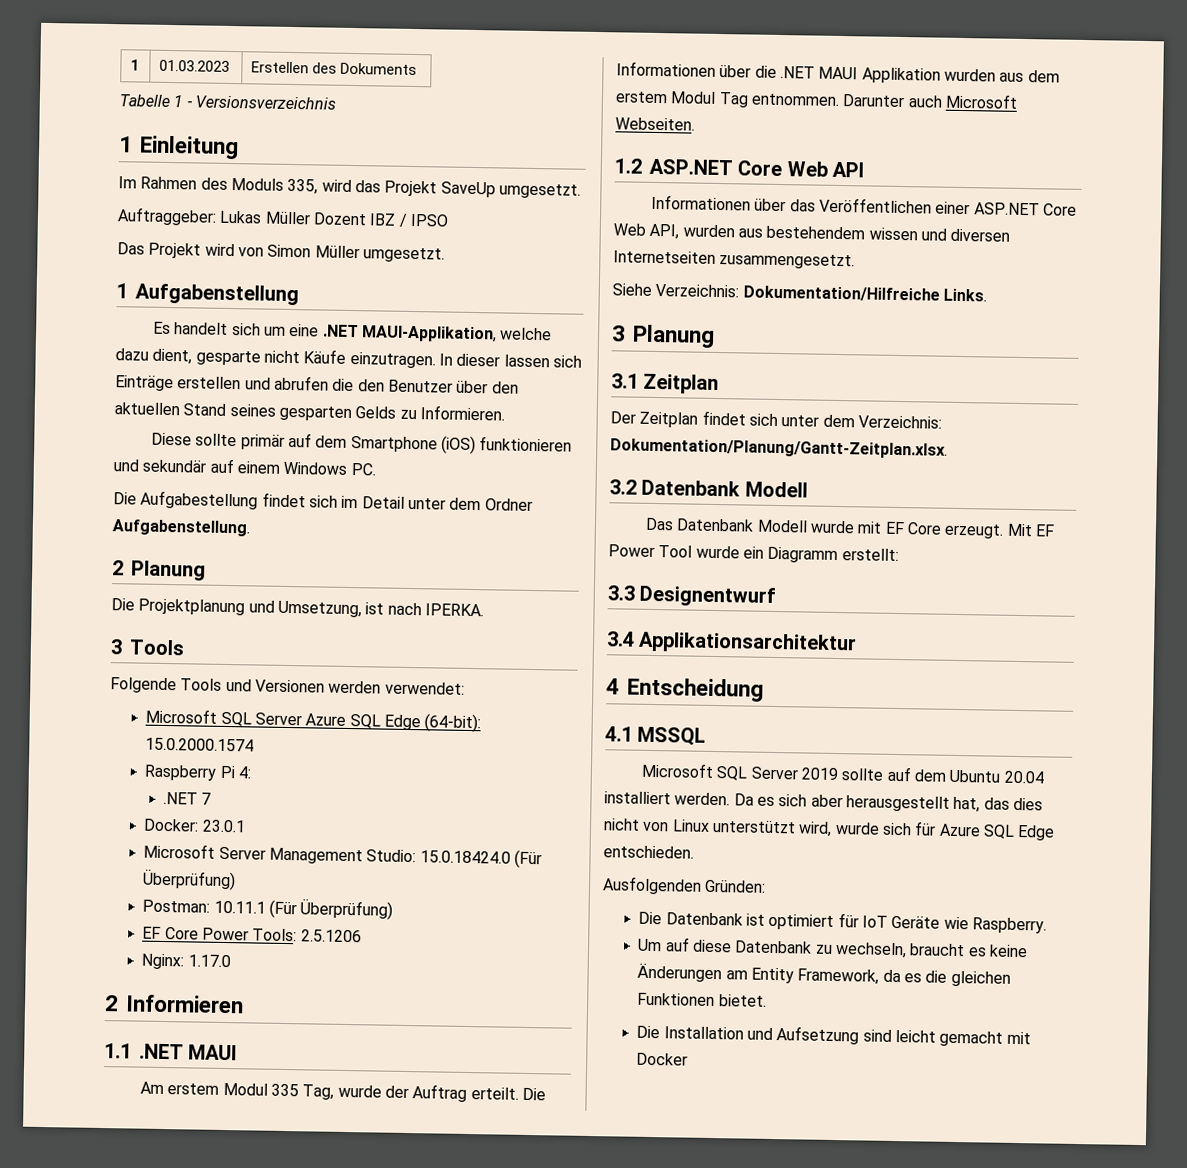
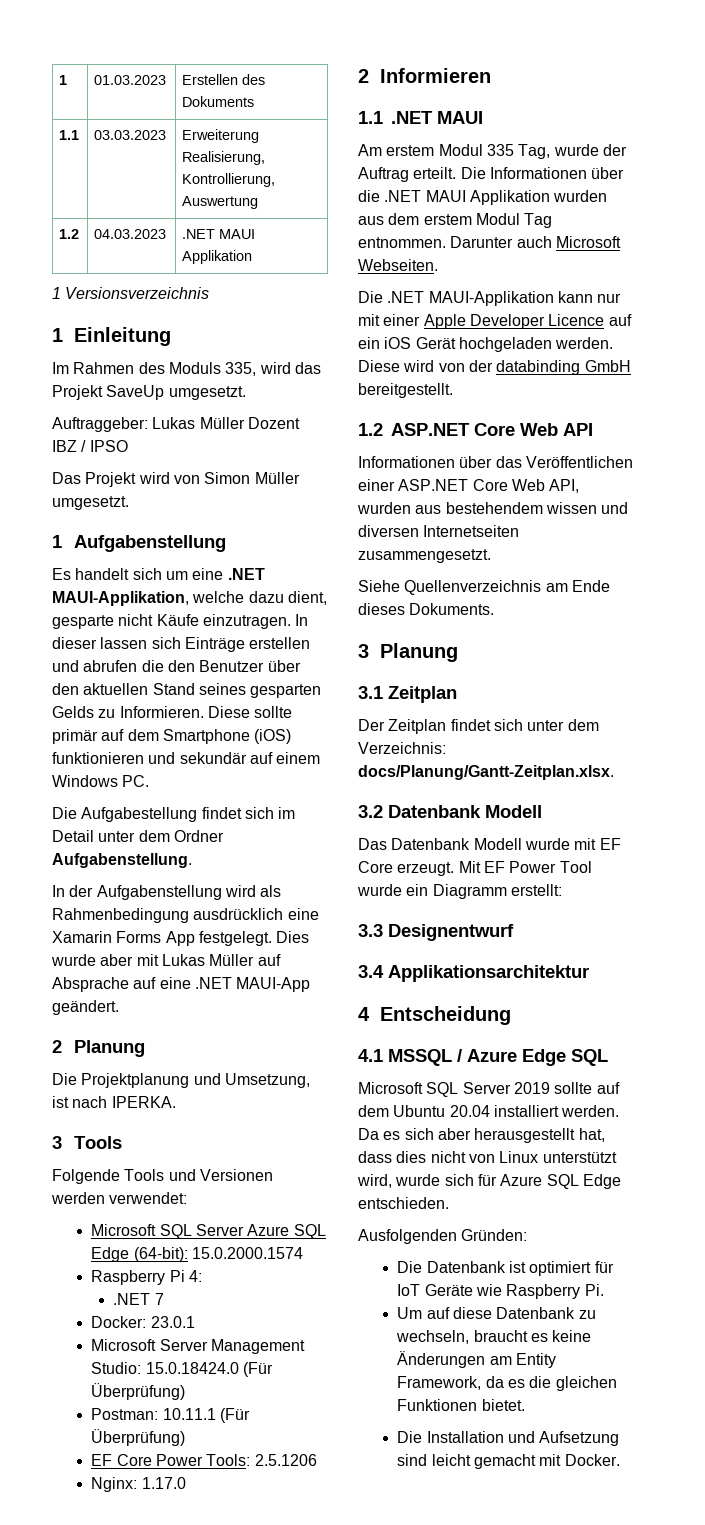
- Tabelle 1 - Versionsverzeichnis
+ 1.1 | 03.03.2023 | Erweiterung Realisierung, Kontrollierung, Auswertung
+ 1.2 | 04.03.2023 | .NET MAUI Applikation
+ 1 Versionsverzeichnis
- In dieser lassen sich Einträge erstellen und abrufen die den Benutzer über den aktuellen Stand seines gesparten Gelds zu Informieren.
- Diese sollte primär auf dem Smartphone (iOS) funktionieren und sekundär auf einem Windows PC.
+ In dieser lassen sich Einträge erstellen und abrufen die den Benutzer über den aktuellen Stand seines gesparten Gelds zu Informieren. Diese sollte primär auf dem Smartphone (iOS) funktionieren und sekundär auf einem Windows PC.
+ In der Aufgabenstellung wird als Rahmenbedingung ausdrücklich eine Xamarin Forms App festgelegt. Dies wurde aber mit Lukas Müller auf Absprache auf eine .NET MAUI-App geändert.
+ Die .NET MAUI-Applikation kann nur mit einer Apple Developer Licence auf ein iOS Gerät hochgeladen werden. Diese wird von der databinding GmbH bereitgestellt.
- Siehe Verzeichnis: Dokumentation/Hilfreiche Links.
+ Siehe Quellenverzeichnis am Ende dieses Dokuments.
- Der Zeitplan findet sich unter dem Verzeichnis: Dokumentation/Planung/Gantt-Zeitplan.xlsx.
+ Der Zeitplan findet sich unter dem Verzeichnis: docs/Planung/Gantt-Zeitplan.xlsx.
- 4.1 MSSQL
+ 4.1 MSSQL / Azure Edge SQL
- Da es sich aber herausgestellt hat, das dies nicht von Linux unterstützt wird, wurde sich für Azure SQL Edge entschieden.
+ Da es sich aber herausgestellt hat, dass dies nicht von Linux unterstützt wird, wurde sich für Azure SQL Edge entschieden.
- Die Datenbank ist optimiert für IoT Geräte wie Raspberry.
+ Die Datenbank ist optimiert für IoT Geräte wie Raspberry Pi.
- Die Installation und Aufsetzung sind leicht gemacht mit Docker
+ Die Installation und Aufsetzung sind leicht gemacht mit Docker.

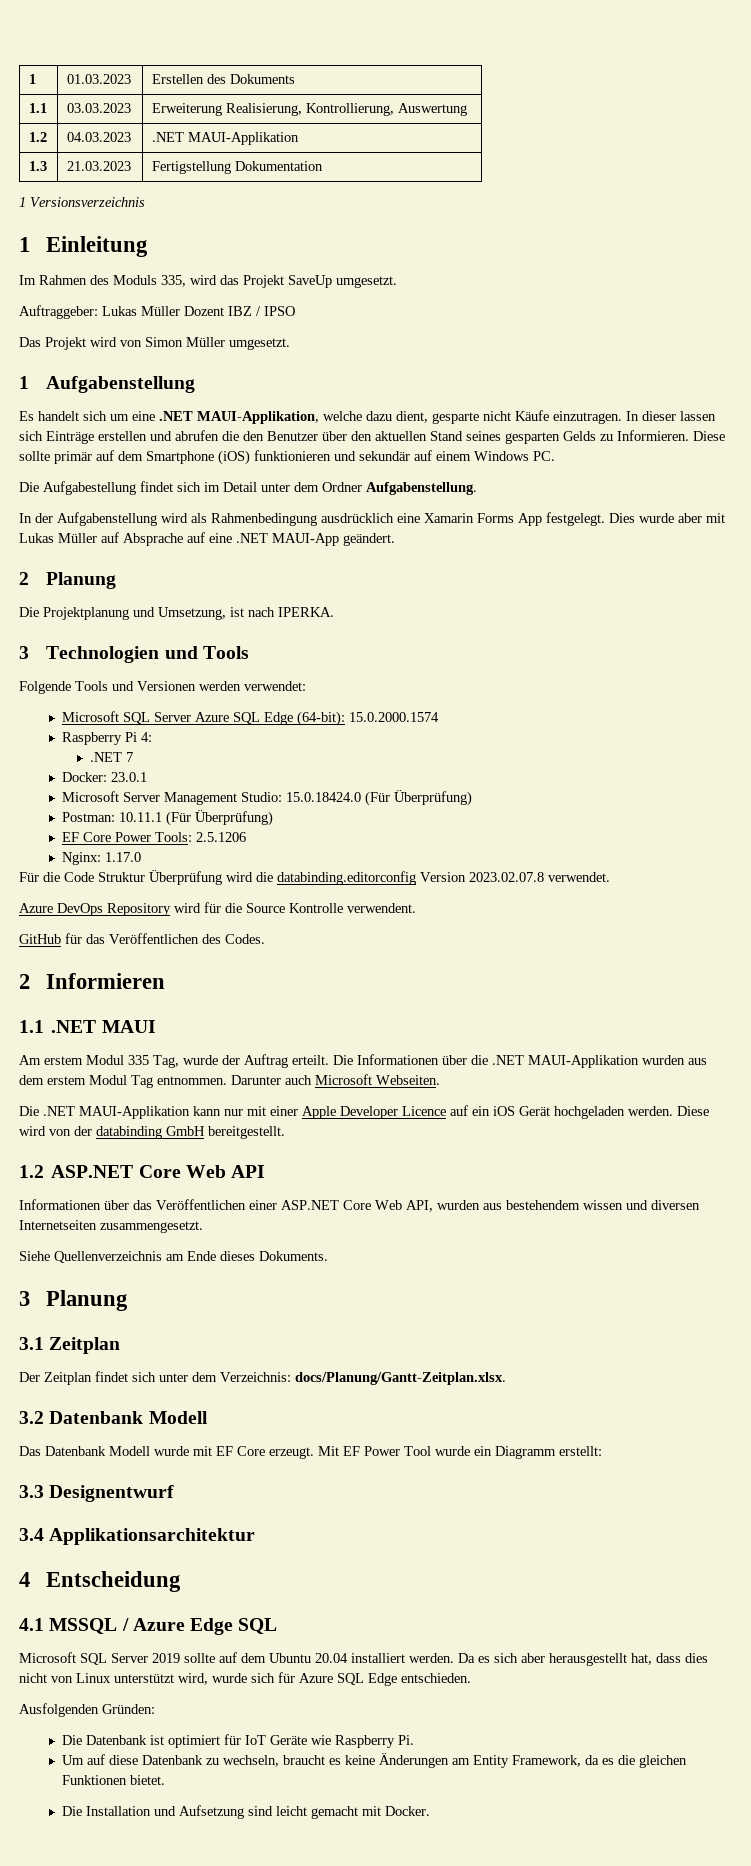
- 1.2 | 04.03.2023 | .NET MAUI Applikation
+ 1.2 | 04.03.2023 | .NET MAUI-Applikation
+ 1.3 | 21.03.2023 | Fertigstellung Dokumentation
- 3 Tools
+ 3 Technologien und Tools
+ Für die Code Struktur Überprüfung wird die databinding.editorconfig Version 2023.02.07.8 verwendet.
+ Azure DevOps Repository wird für die Source Kontrolle verwendent.
+ GitHub für das Veröffentlichen des Codes.
- Die Informationen über die .NET MAUI Applikation wurden aus dem erstem Modul Tag entnommen.
+ Die Informationen über die .NET MAUI-Applikation wurden aus dem erstem Modul Tag entnommen.

